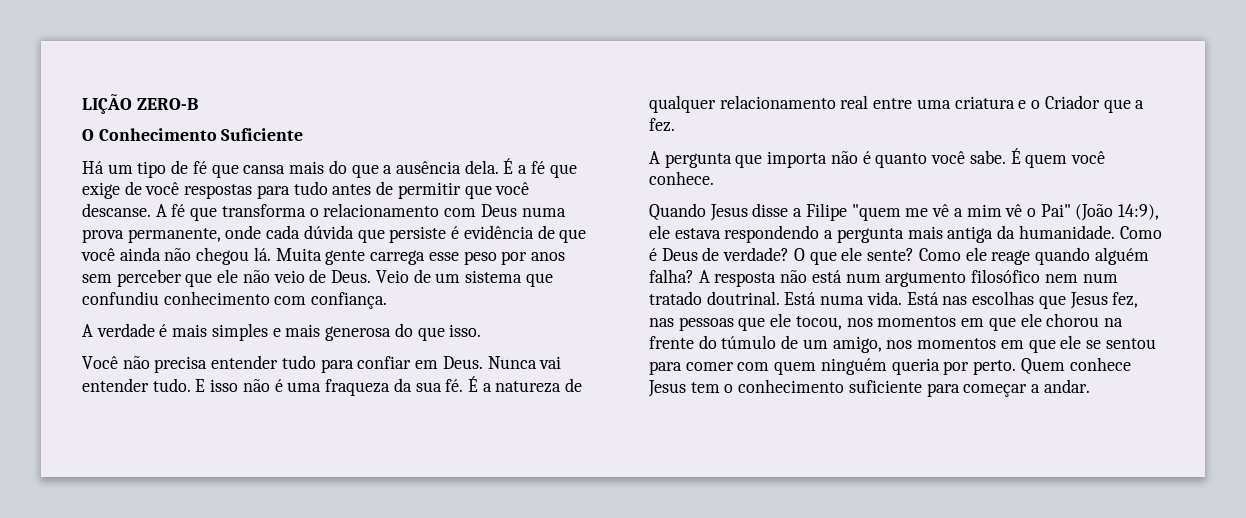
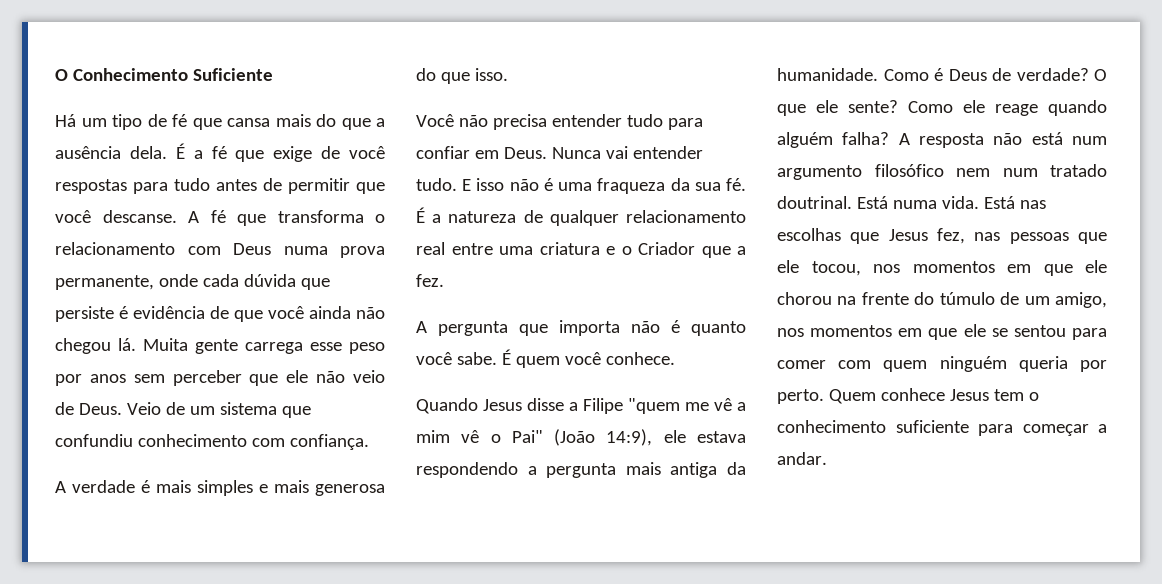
- LIÇÃO ZERO-B

